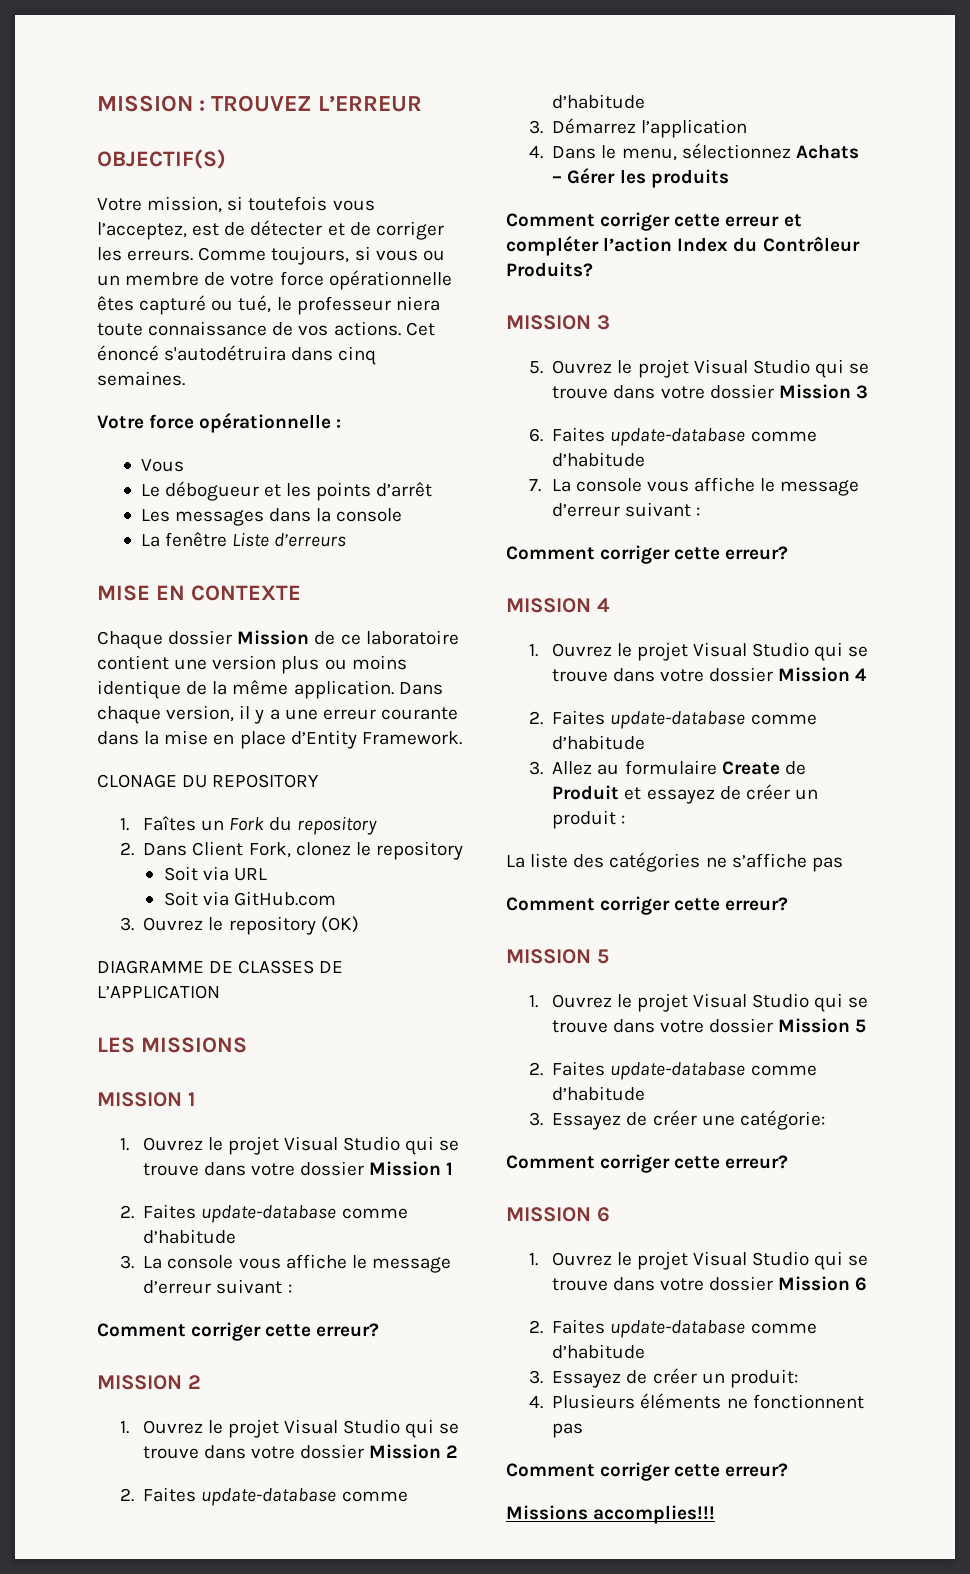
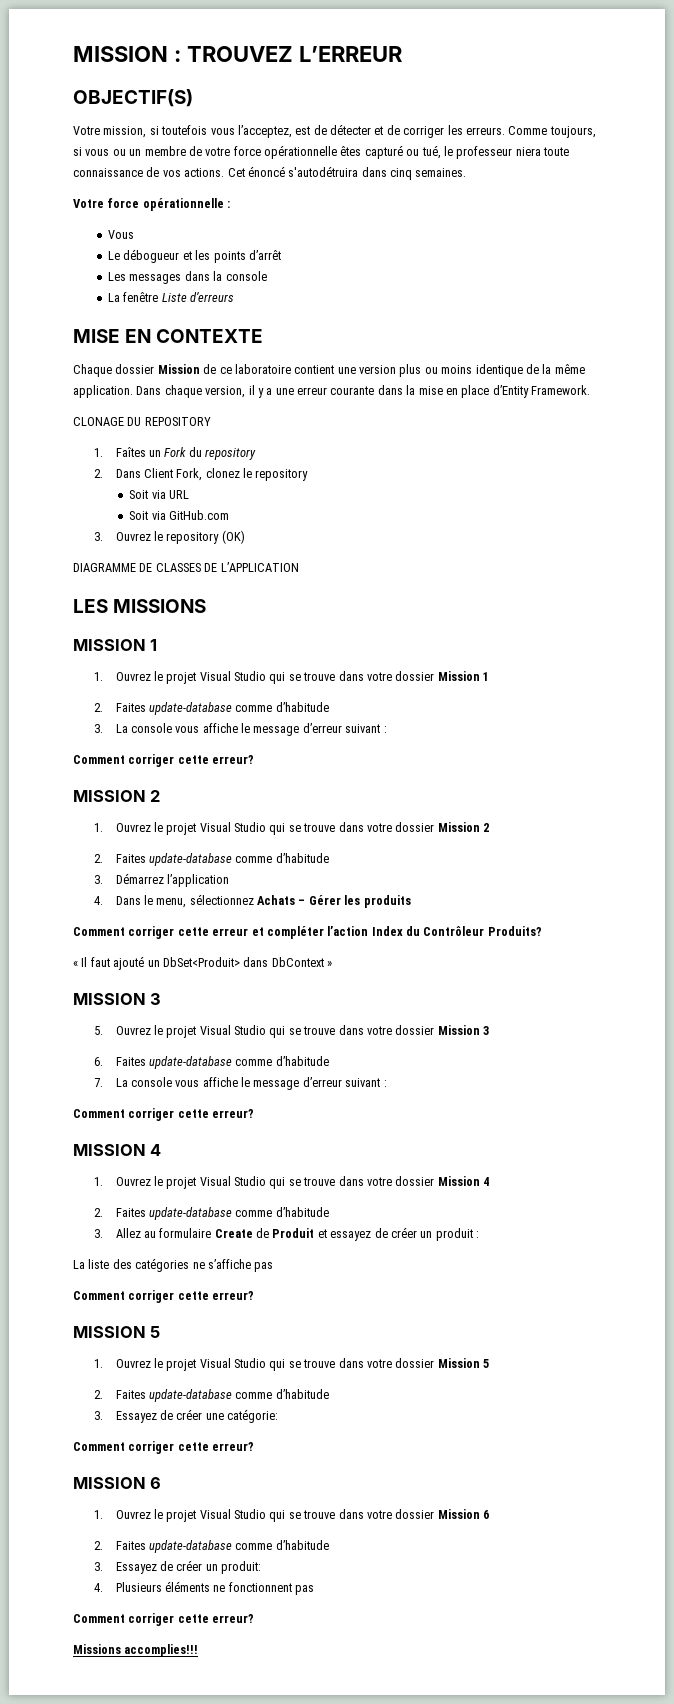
+ « Il faut ajouté un DbSet<Produit> dans DbContext »

